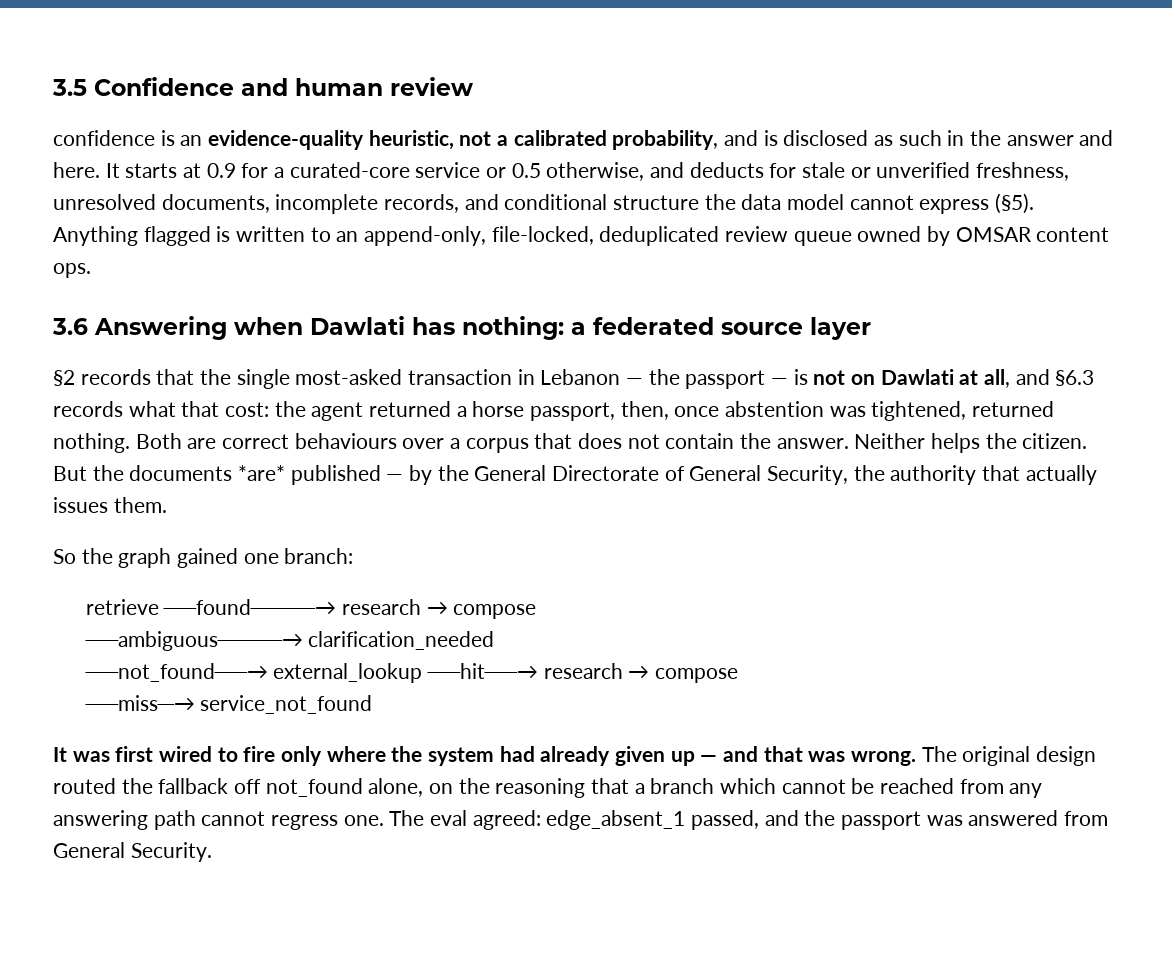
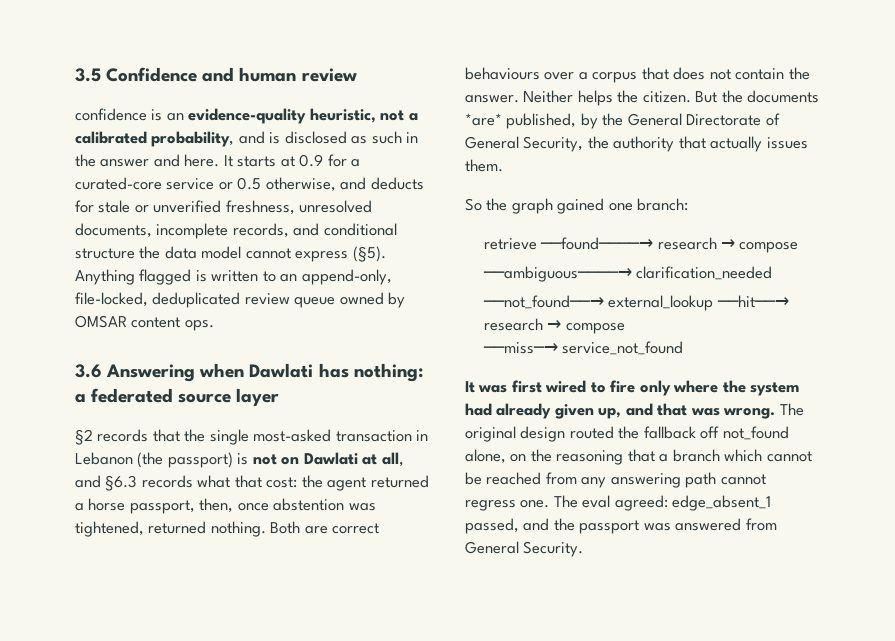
- §2 records that the single most-asked transaction in Lebanon — the passport — is not on Dawlati at all, and §6.3 records what that cost: the agent returned a horse passport, then, once abstention was tightened, returned nothing.
+ §2 records that the single most-asked transaction in Lebanon (the passport) is not on Dawlati at all, and §6.3 records what that cost: the agent returned a horse passport, then, once abstention was tightened, returned nothing.
- But the documents *are* published — by the General Directorate of General Security, the authority that actually issues them.
+ But the documents *are* published, by the General Directorate of General Security, the authority that actually issues them.
- It was first wired to fire only where the system had already given up — and that was wrong.
+ It was first wired to fire only where the system had already given up, and that was wrong.

